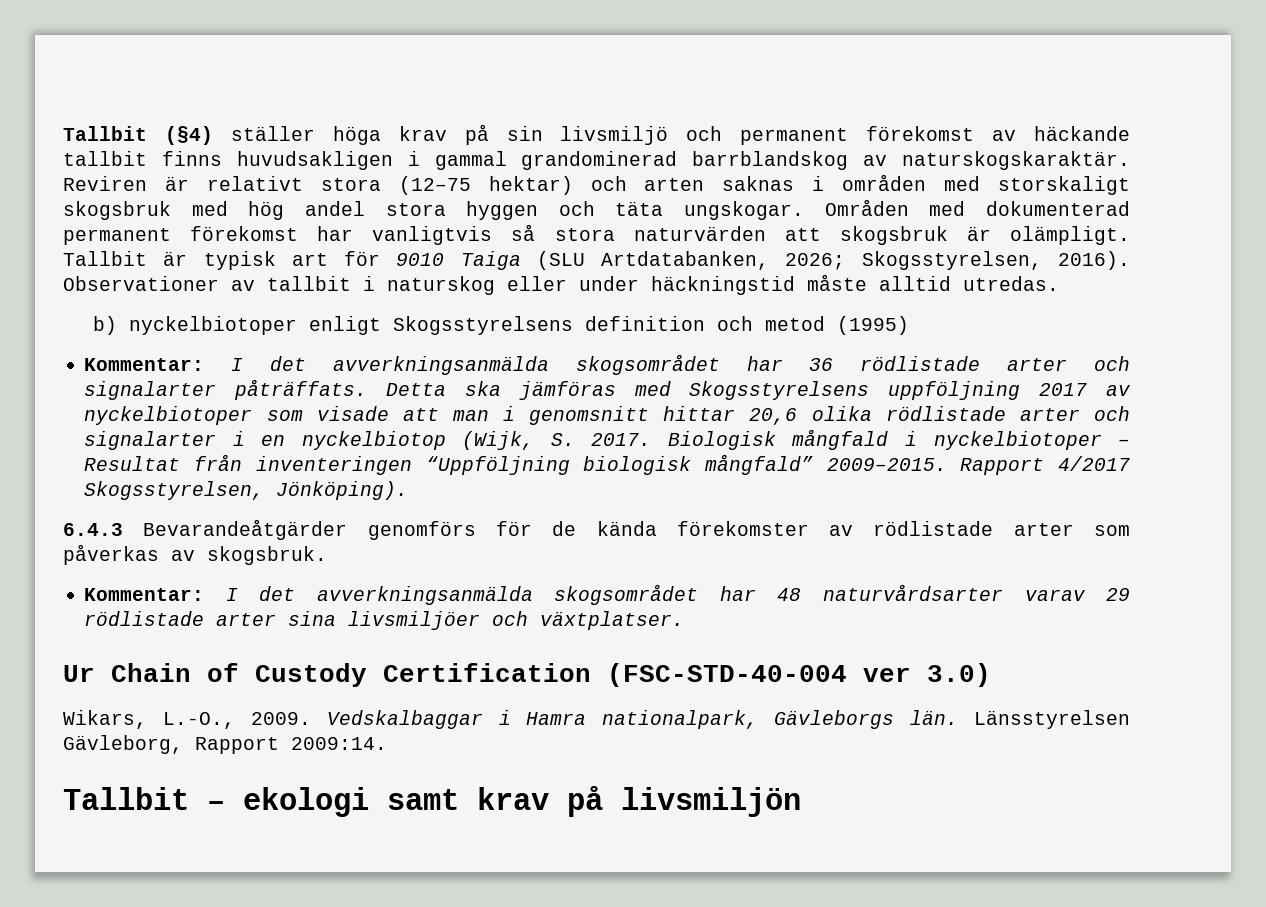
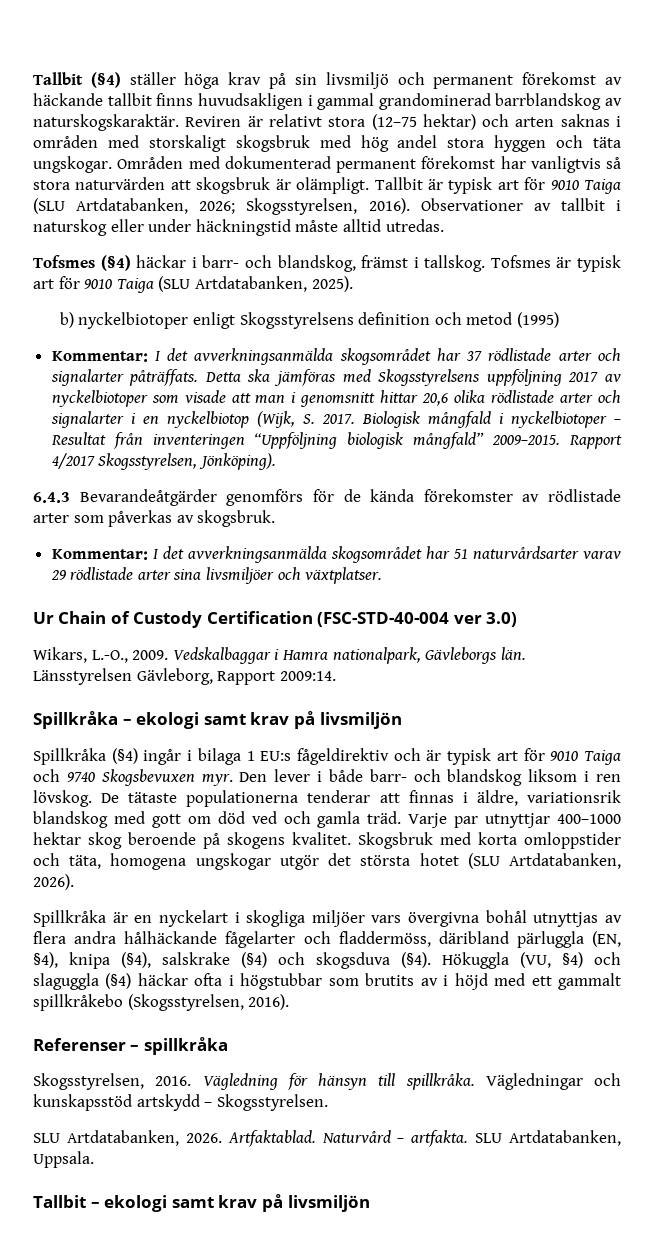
+ Tofsmes (§4) häckar i barr- och blandskog, främst i tallskog. Tofsmes är typisk art för 9010 Taiga (SLU Artdatabanken, 2025).
- Kommentar: I det avverkningsanmälda skogsområdet har 36 rödlistade arter och signalarter påträffats.
+ Kommentar: I det avverkningsanmälda skogsområdet har 37 rödlistade arter och signalarter påträffats.
- Kommentar: I det avverkningsanmälda skogsområdet har 48 naturvårdsarter varav 29 rödlistade arter sina livsmiljöer och växtplatser.
+ Kommentar: I det avverkningsanmälda skogsområdet har 51 naturvårdsarter varav 29 rödlistade arter sina livsmiljöer och växtplatser.
+ Spillkråka – ekologi samt krav på livsmiljön
+ Spillkråka (§4) ingår i bilaga 1 EU:s fågeldirektiv och är typisk art för 9010 Taiga och 9740 Skogsbevuxen myr. Den lever i både barr- och blandskog liksom i ren lövskog. De tätaste populationerna tenderar att finnas i äldre, variationsrik blandskog med gott om död ved och gamla träd. Varje par utnyttjar 400–1000 hektar skog beroende på skogens kvalitet. Skogsbruk med korta omloppstider och täta, homogena ungskogar utgör det största hotet (SLU Artdatabanken, 2026).
+ Spillkråka är en nyckelart i skogliga miljöer vars övergivna bohål utnyttjas av flera andra hålhäckande fågelarter och fladdermöss, däribland pärluggla (EN, §4), knipa (§4), salskrake (§4) och skogsduva (§4). Hökuggla (VU, §4) och slaguggla (§4) häckar ofta i högstubbar som brutits av i höjd med ett gammalt spillkråkebo (Skogsstyrelsen, 2016).
+ Referenser – spillkråka
+ Skogsstyrelsen, 2016. Vägledning för hänsyn till spillkråka. Vägledningar och kunskapsstöd artskydd – Skogsstyrelsen.
+ SLU Artdatabanken, 2026. Artfaktablad. Naturvård – artfakta. SLU Artdatabanken, Uppsala.

